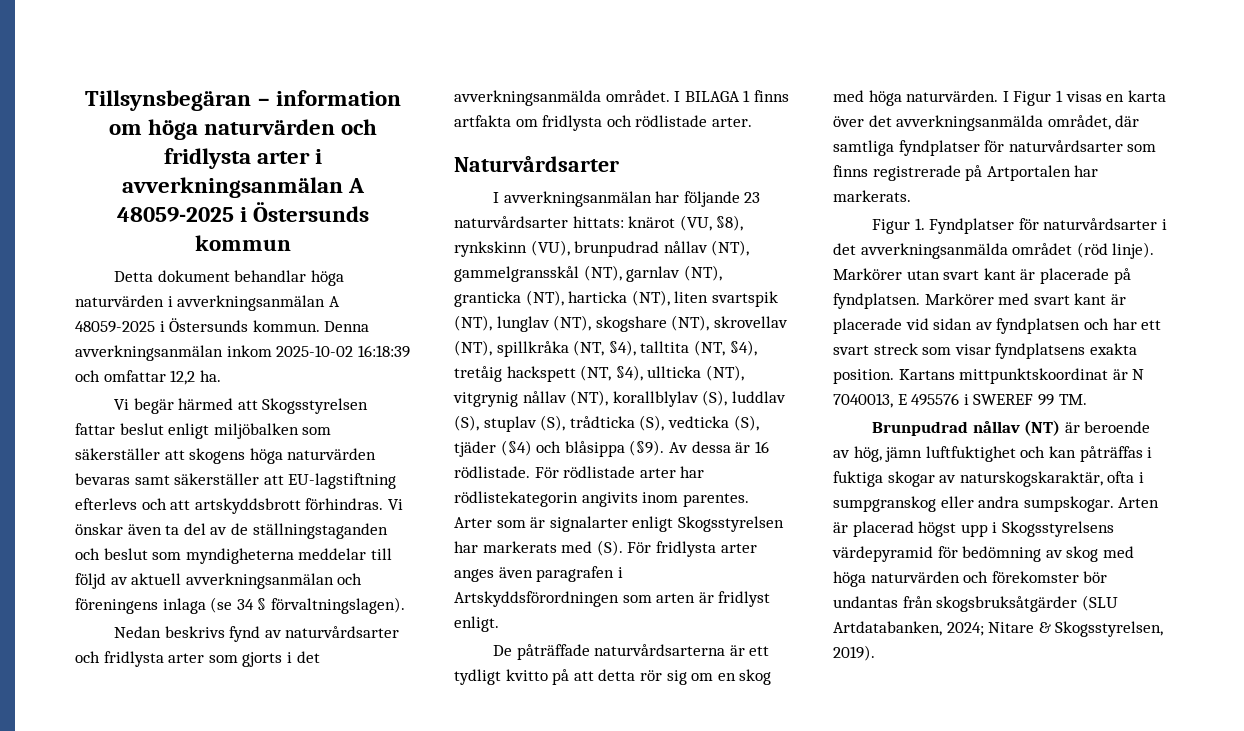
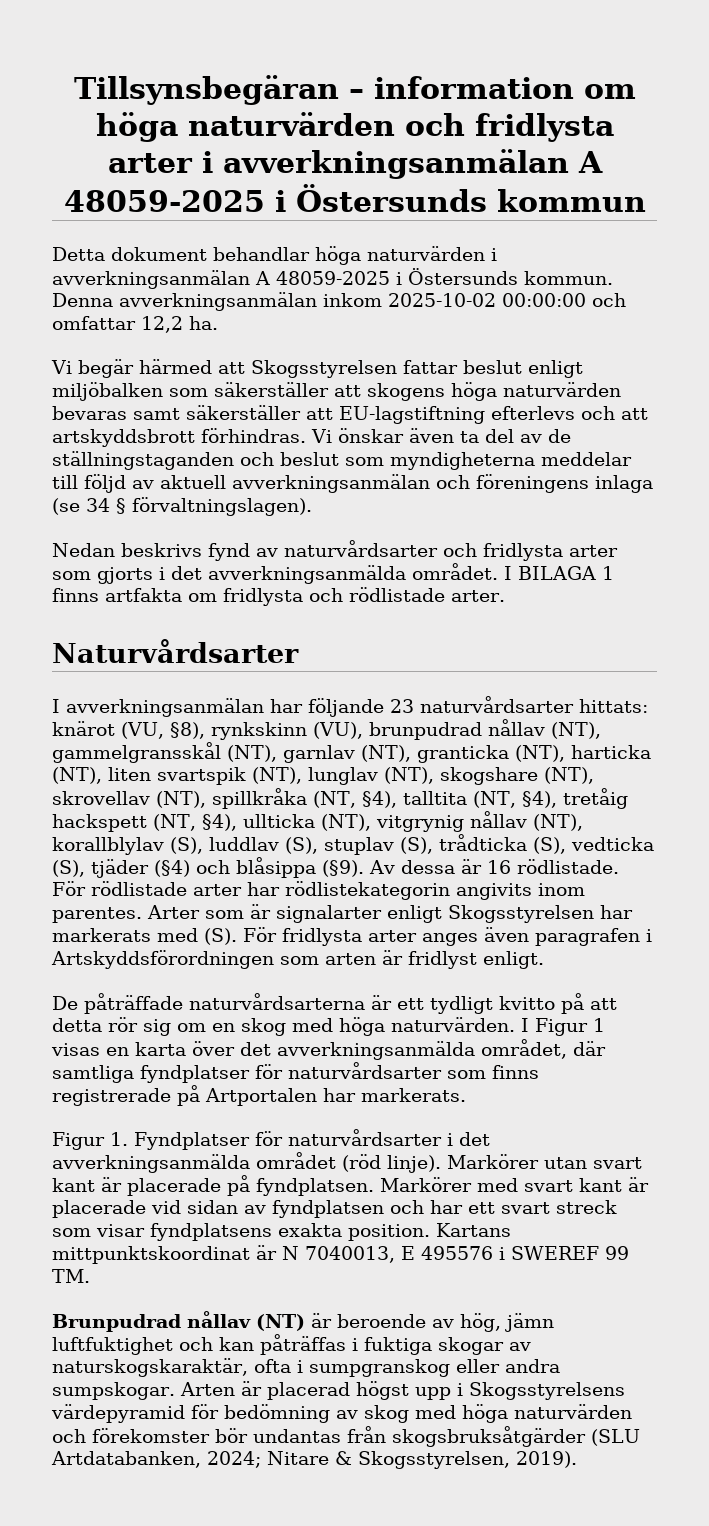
- Denna avverkningsanmälan inkom 2025-10-02 16:18:39 och omfattar 12,2 ha.
+ Denna avverkningsanmälan inkom 2025-10-02 00:00:00 och omfattar 12,2 ha.

